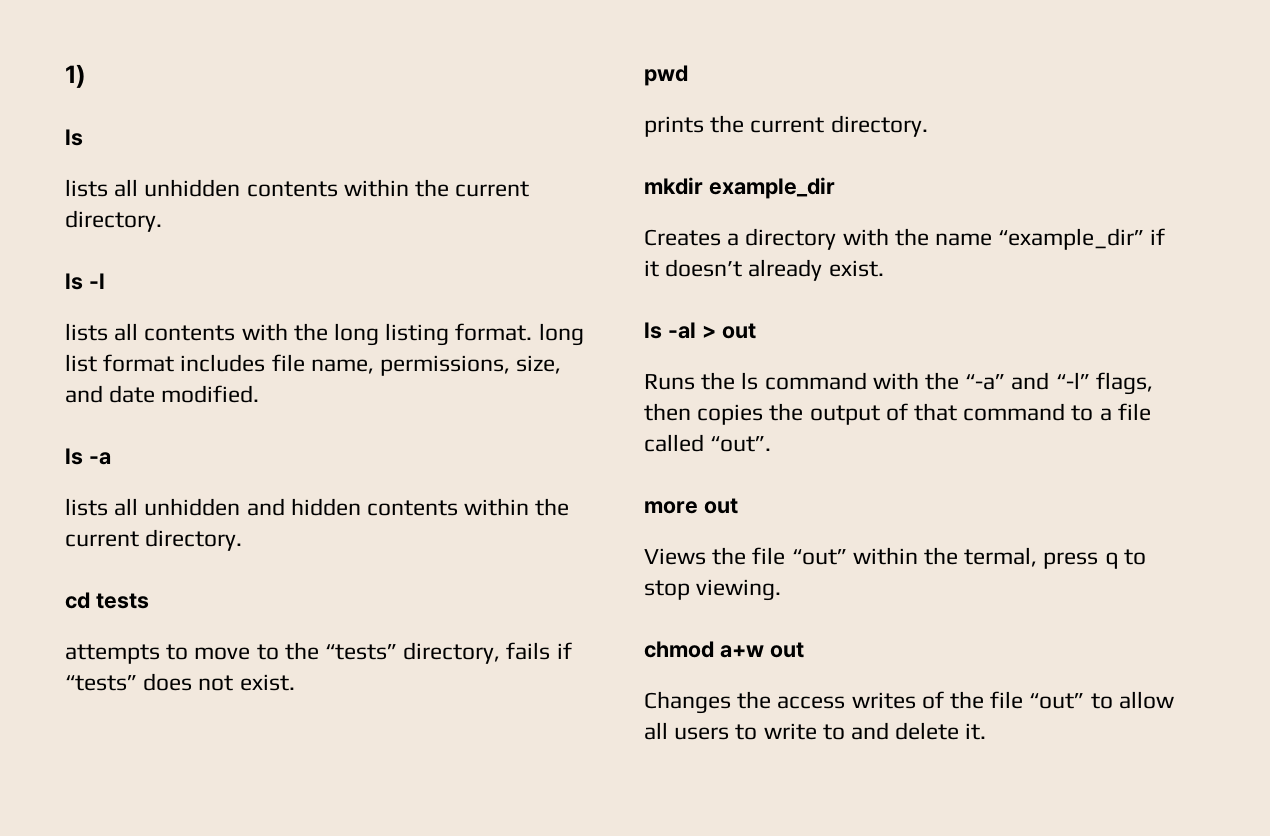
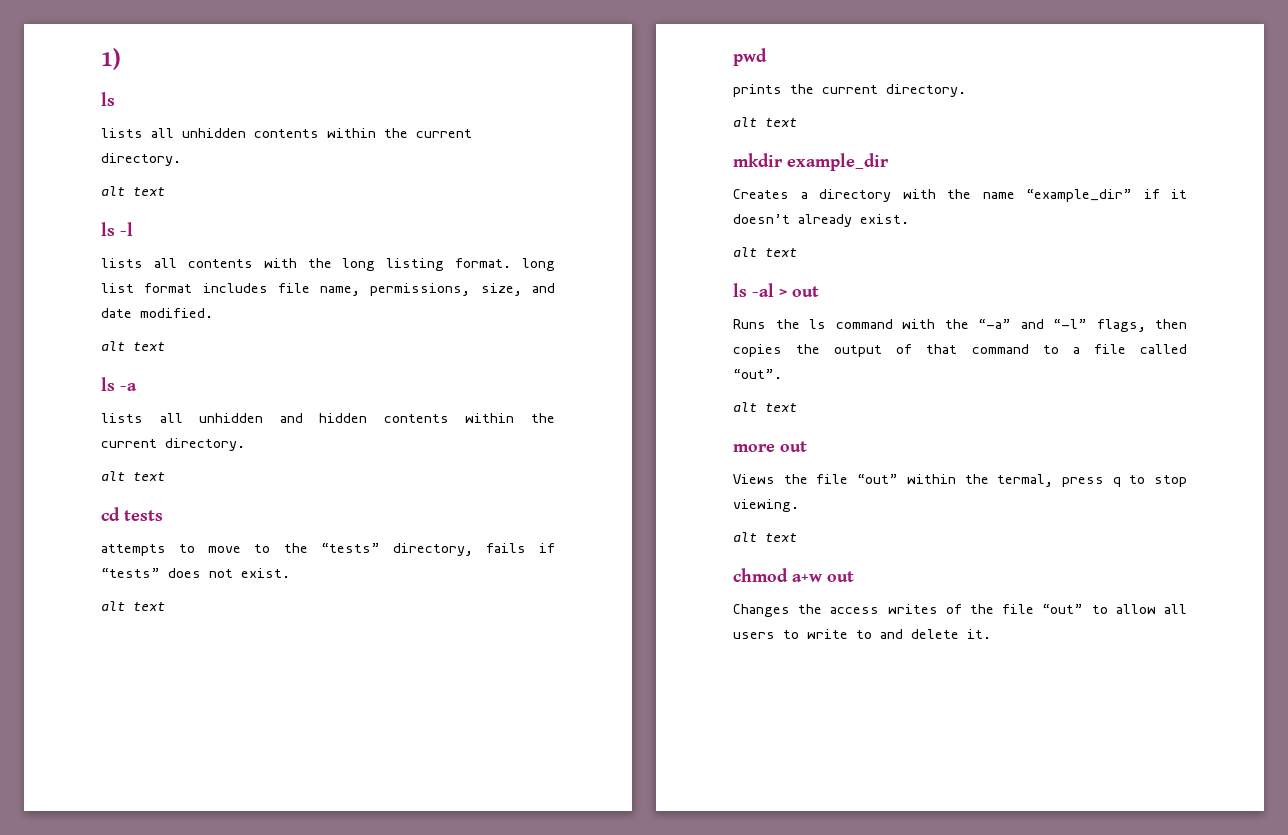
  lists all unhidden contents within the current directory.
+ alt text
  lists all contents with the long listing format. long list format includes file name, permissions, size, and date modified.
+ alt text
  lists all unhidden and hidden contents within the current directory.
+ alt text
  attempts to move to the “tests” directory, fails if “tests” does not exist.
+ alt text
  prints the current directory.
+ alt text
  Creates a directory with the name “example_dir” if it doesn’t already exist.
+ alt text
  Runs the ls command with the “-a” and “-l” flags, then copies the output of that command to a file called “out”.
+ alt text
  Views the file “out” within the termal, press q to stop viewing.
+ alt text

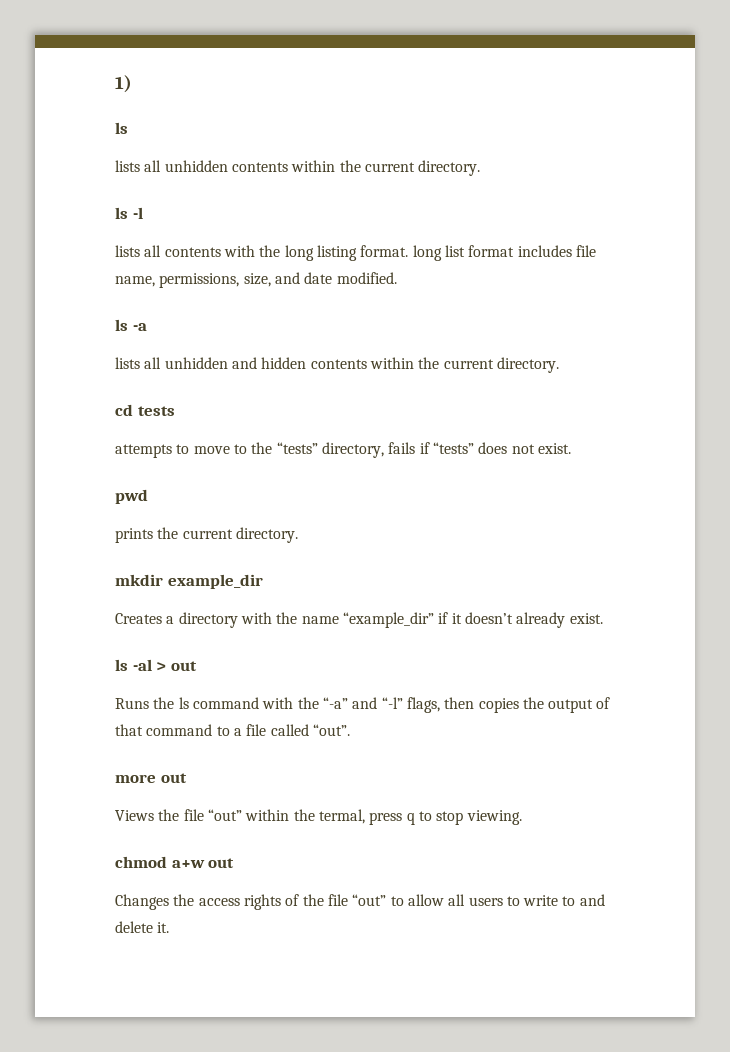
  lists all unhidden contents within the current directory.
- alt text
  lists all contents with the long listing format. long list format includes file name, permissions, size, and date modified.
- alt text
  lists all unhidden and hidden contents within the current directory.
- alt text
  attempts to move to the “tests” directory, fails if “tests” does not exist.
- alt text
  prints the current directory.
- alt text
  Creates a directory with the name “example_dir” if it doesn’t already exist.
- alt text
  Runs the ls command with the “-a” and “-l” flags, then copies the output of that command to a file called “out”.
- alt text
  Views the file “out” within the termal, press q to stop viewing.
- alt text
- Changes the access writes of the file “out” to allow all users to write to and delete it.
+ Changes the access rights of the file “out” to allow all users to write to and delete it.

